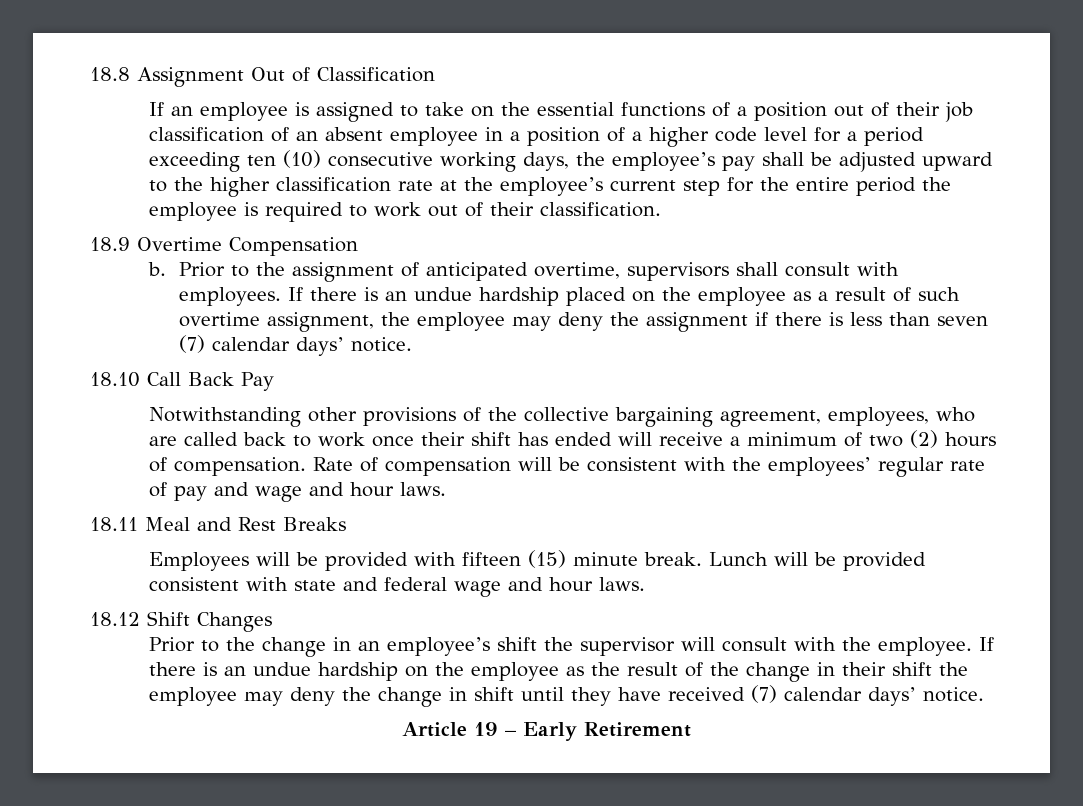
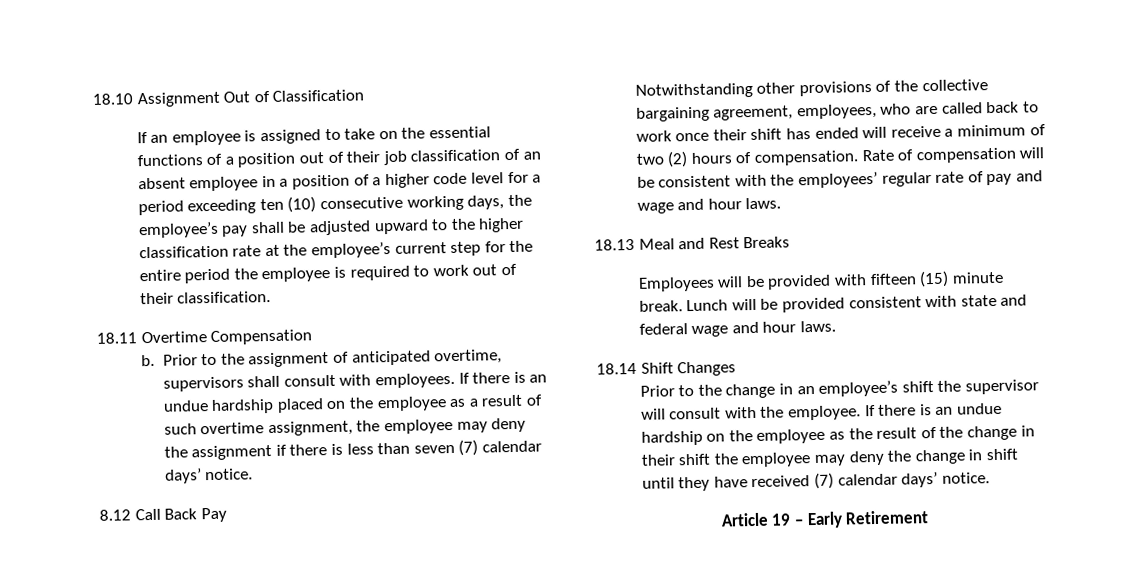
- 18.8 Assignment Out of Classification
+ 18.10 Assignment Out of Classification
- 18.9 Overtime Compensation
+ 18.11 Overtime Compensation
- 18.10 Call Back Pay
+ 8.12 Call Back Pay
- 18.11 Meal and Rest Breaks
+ 18.13 Meal and Rest Breaks
- 18.12 Shift Changes
+ 18.14 Shift Changes

